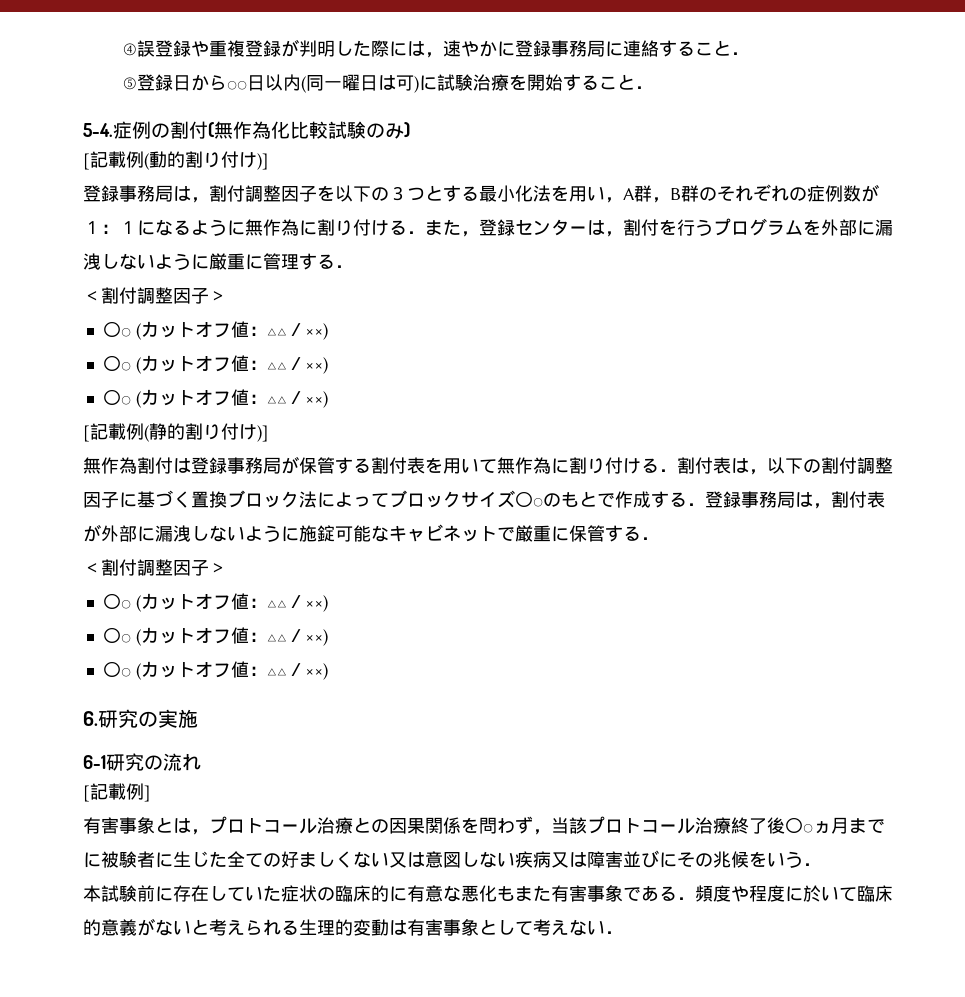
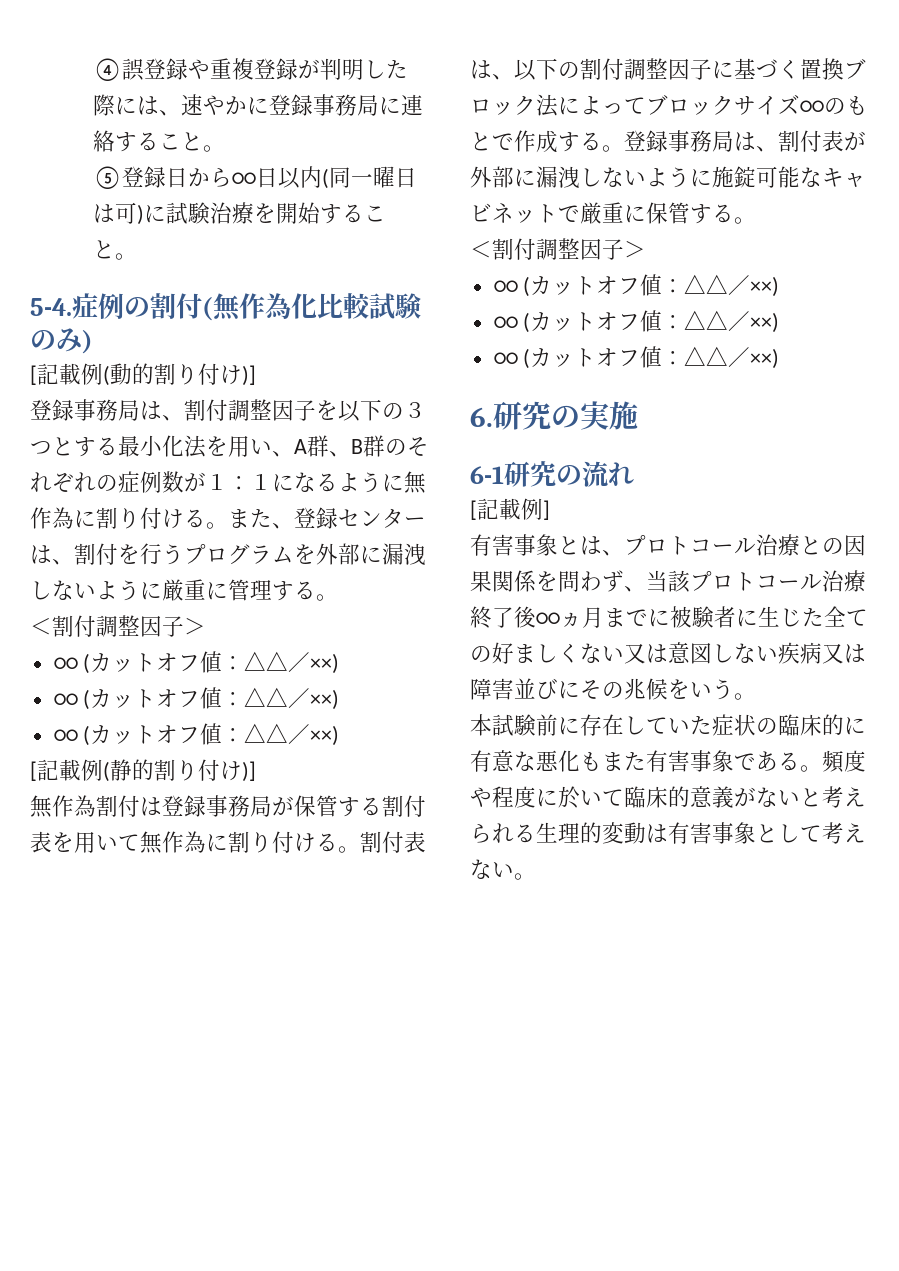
- ④誤登録や重複登録が判明した際には，速やかに登録事務局に連絡すること．
+ ④誤登録や重複登録が判明した際には、速やかに登録事務局に連絡すること。
- ⑤登録日から○○日以内(同一曜日は可)に試験治療を開始すること．
+ ⑤登録日から○○日以内(同一曜日は可)に試験治療を開始すること。
- 登録事務局は，割付調整因子を以下の３つとする最小化法を用い，A群，B群のそれぞれの症例数が１：１になるように無作為に割り付ける．また，登録センターは，割付を行うプログラムを外部に漏洩しないように厳重に管理する．
+ 登録事務局は、割付調整因子を以下の３つとする最小化法を用い、A群、B群のそれぞれの症例数が１：１になるように無作為に割り付ける。また、登録センターは、割付を行うプログラムを外部に漏洩しないように厳重に管理する。
  ＜割付調整因子＞
- 〇○ (カットオフ値：△△／××)
- 〇○ (カットオフ値：△△／××)
- 〇○ (カットオフ値：△△／××)
+ ○○ (カットオフ値：△△／××)
+ ○○ (カットオフ値：△△／××)
+ ○○ (カットオフ値：△△／××)
- 無作為割付は登録事務局が保管する割付表を用いて無作為に割り付ける．割付表は，以下の割付調整因子に基づく置換ブロック法によってブロックサイズ〇○のもとで作成する．登録事務局は，割付表が外部に漏洩しないように施錠可能なキャビネットで厳重に保管する．
+ 無作為割付は登録事務局が保管する割付表を用いて無作為に割り付ける。割付表は、以下の割付調整因子に基づく置換ブロック法によってブロックサイズ○○のもとで作成する。登録事務局は、割付表が外部に漏洩しないように施錠可能なキャビネットで厳重に保管する。
  ＜割付調整因子＞
- 〇○ (カットオフ値：△△／××)
- 〇○ (カットオフ値：△△／××)
- 〇○ (カットオフ値：
+ ○○ (カットオフ値：△△／××)
+ ○○ (カットオフ値：△△／××)
+ ○○ (カットオフ値：
- 有害事象とは，プロトコール治療との因果関係を問わず，当該プロトコール治療終了後〇○ヵ月までに被験者に生じた全ての好ましくない又は意図しない疾病又は障害並びにその兆候をいう．
+ 有害事象とは、プロトコール治療との因果関係を問わず、当該プロトコール治療終了後○○ヵ月までに被験者に生じた全ての好ましくない又は意図しない疾病又は障害並びにその兆候をいう。
- 本試験前に存在していた症状の臨床的に有意な悪化もまた有害事象である．頻度や程度に於いて臨床的意義がないと考えられる生理的変動は有害事象として考えない．
+ 本試験前に存在していた症状の臨床的に有意な悪化もまた有害事象である。頻度や程度に於いて臨床的意義がないと考えられる生理的変動は有害事象として考えない。

